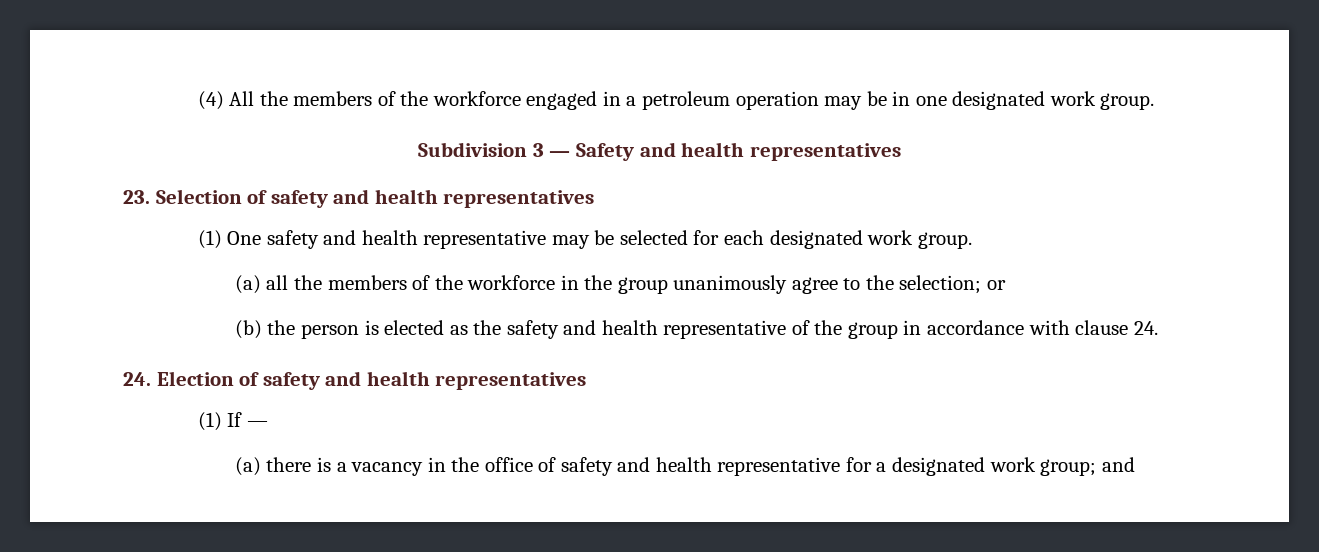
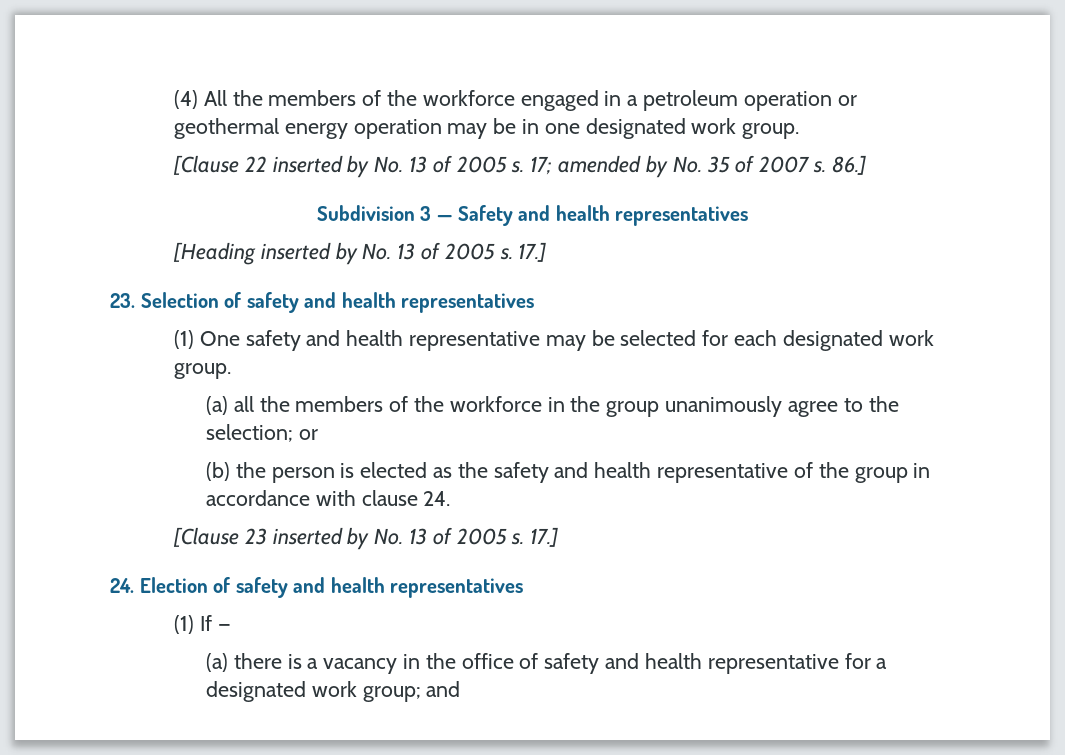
- (4) All the members of the workforce engaged in a petroleum operation may be in one designated work group.
+ (4) All the members of the workforce engaged in a petroleum operation or geothermal energy operation may be in one designated work group.
+ [Clause 22 inserted by No. 13 of 2005 s. 17; amended by No. 35 of 2007 s. 86.]
+ [Heading inserted by No. 13 of 2005 s. 17.]
+ [Clause 23 inserted by No. 13 of 2005 s. 17.]

